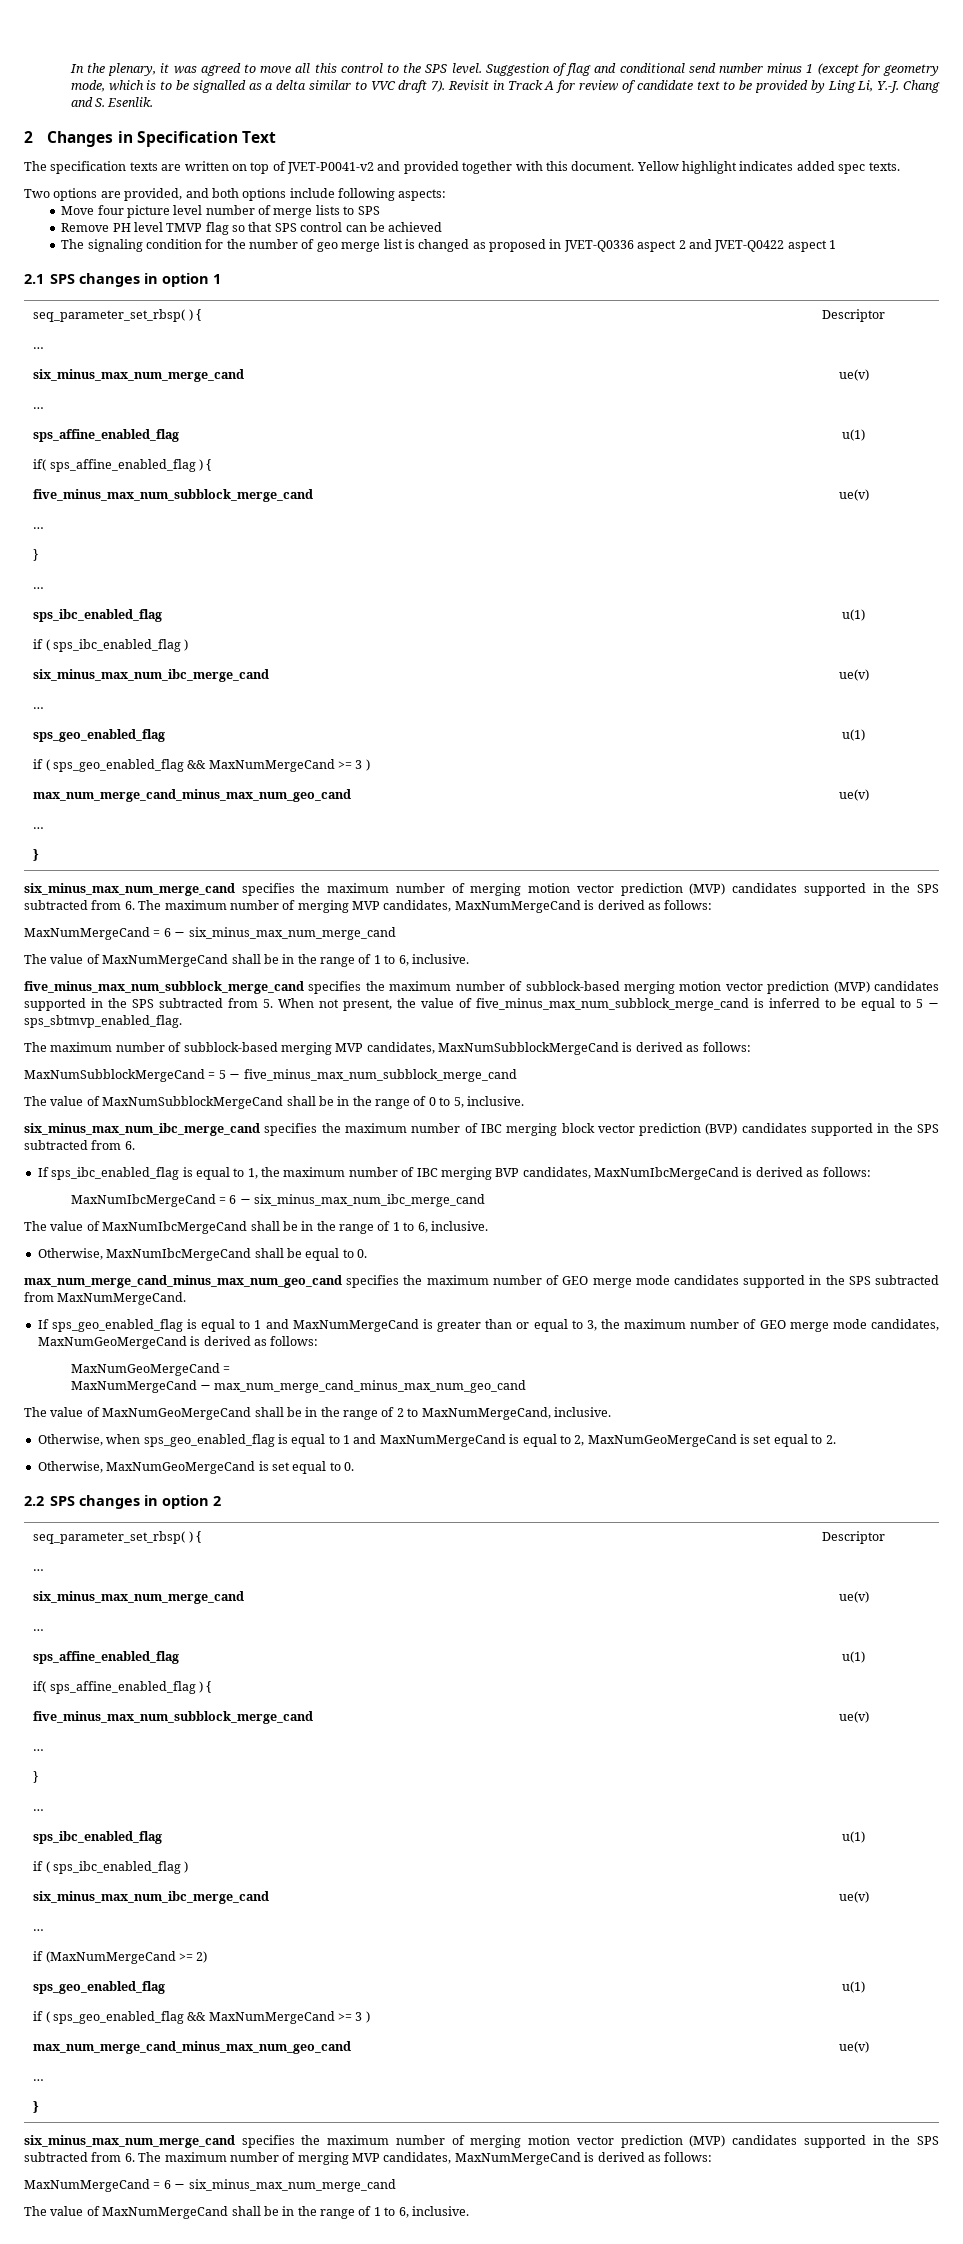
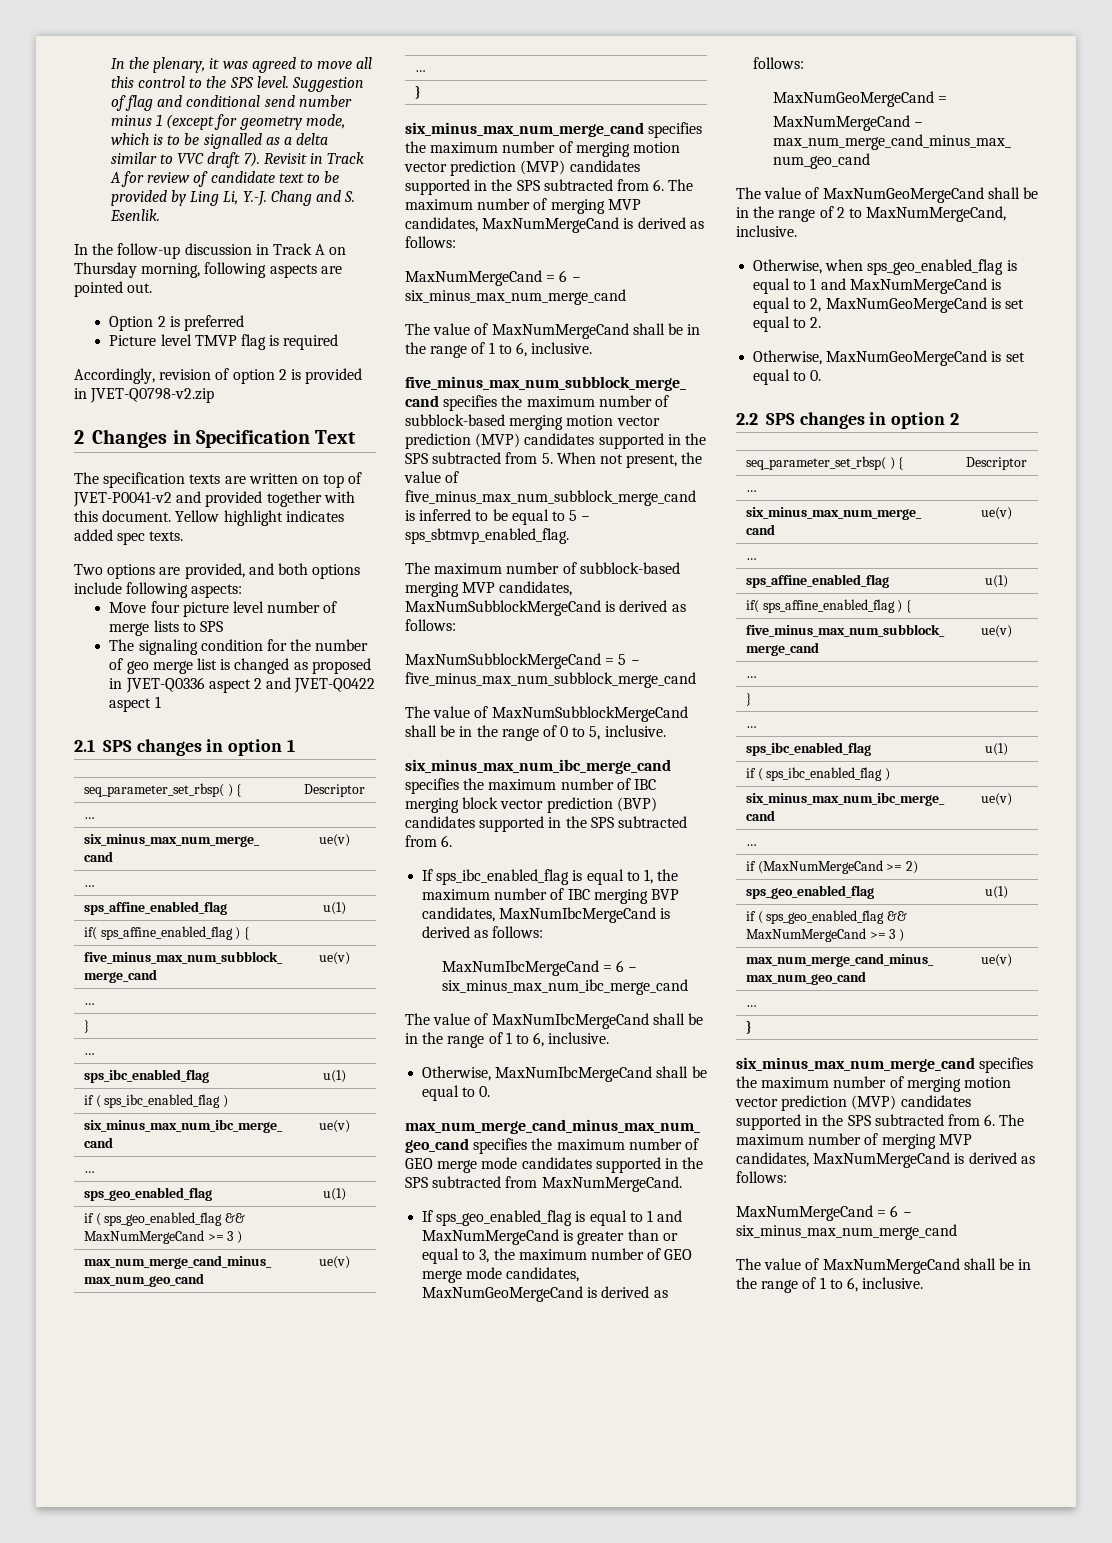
+ In the follow-up discussion in Track A on Thursday morning, following aspects are pointed out.
+ Option 2 is preferred
+ Picture level TMVP flag is required
+ Accordingly, revision of option 2 is provided in JVET-Q0798-v2.zip
- Remove PH level TMVP flag so that SPS control can be achieved

